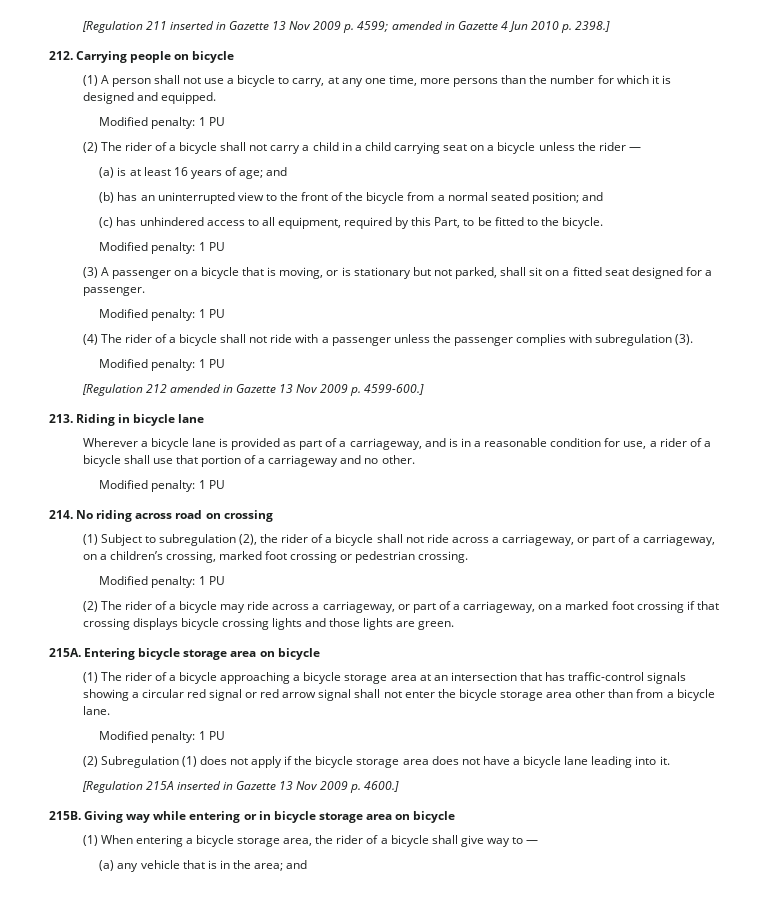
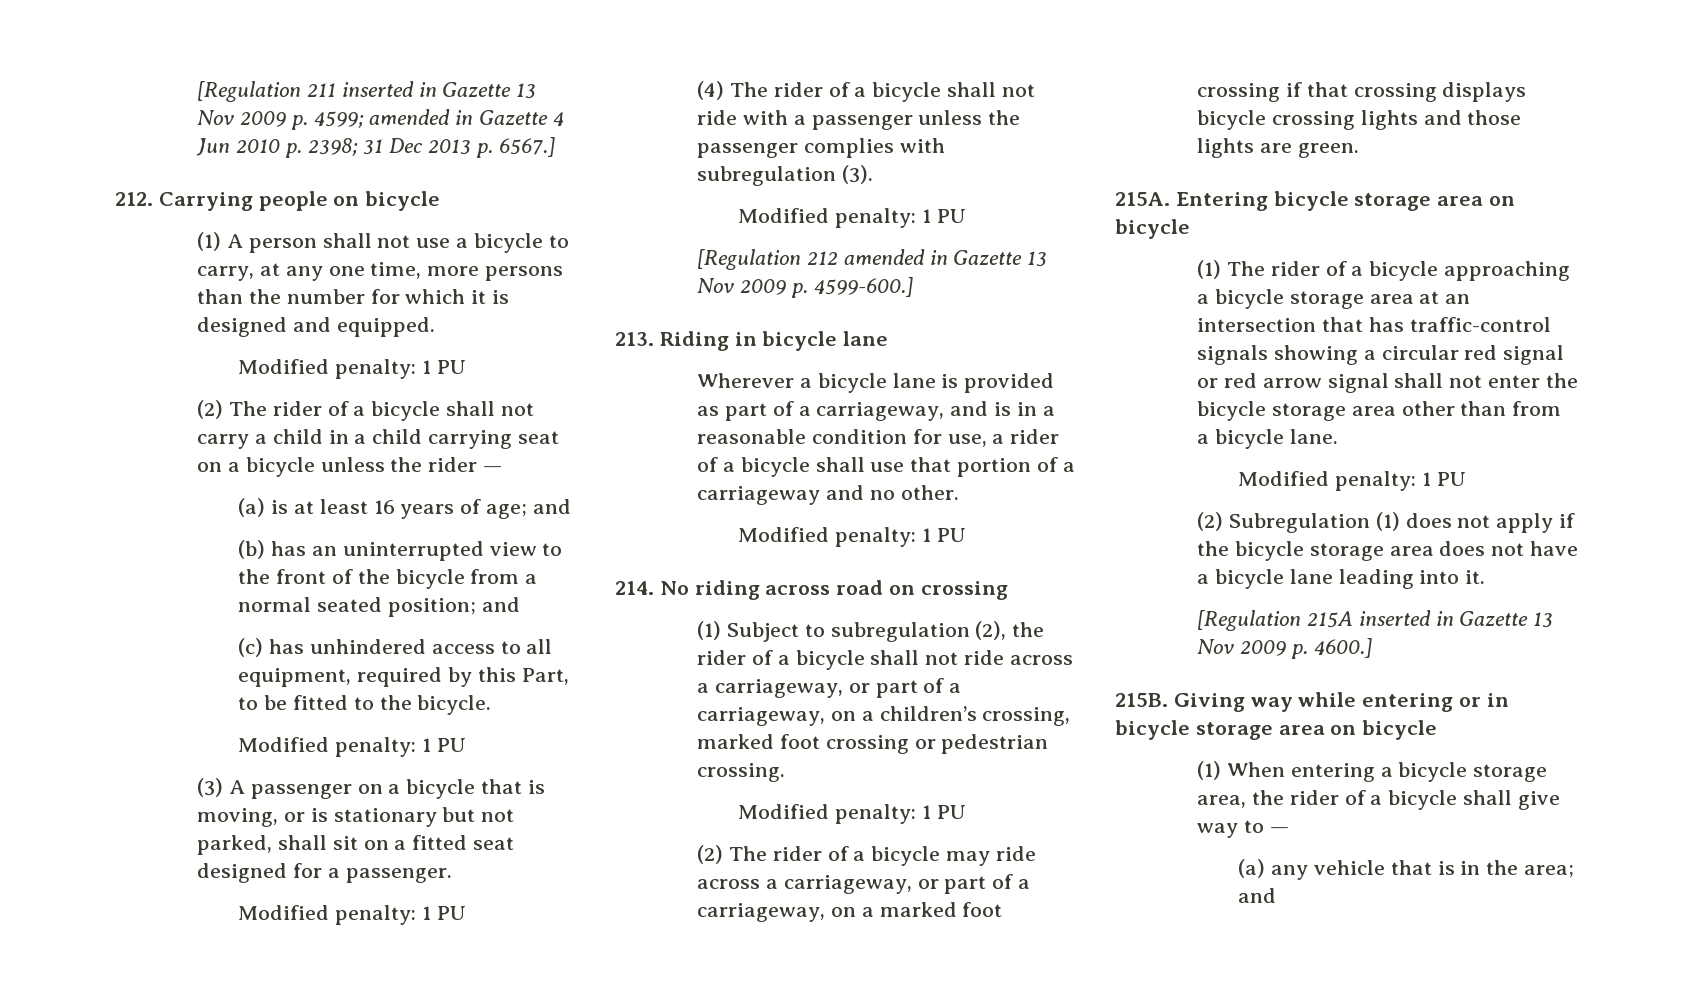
- [Regulation 211 inserted in Gazette 13 Nov 2009 p. 4599; amended in Gazette 4 Jun 2010 p. 2398.]
+ [Regulation 211 inserted in Gazette 13 Nov 2009 p. 4599; amended in Gazette 4 Jun 2010 p. 2398; 31 Dec 2013 p. 6567.]

